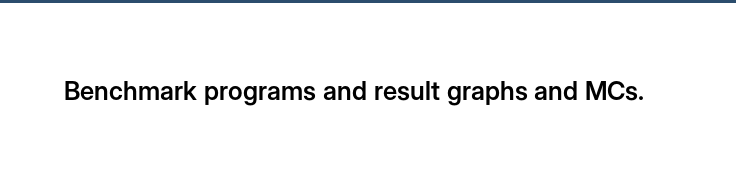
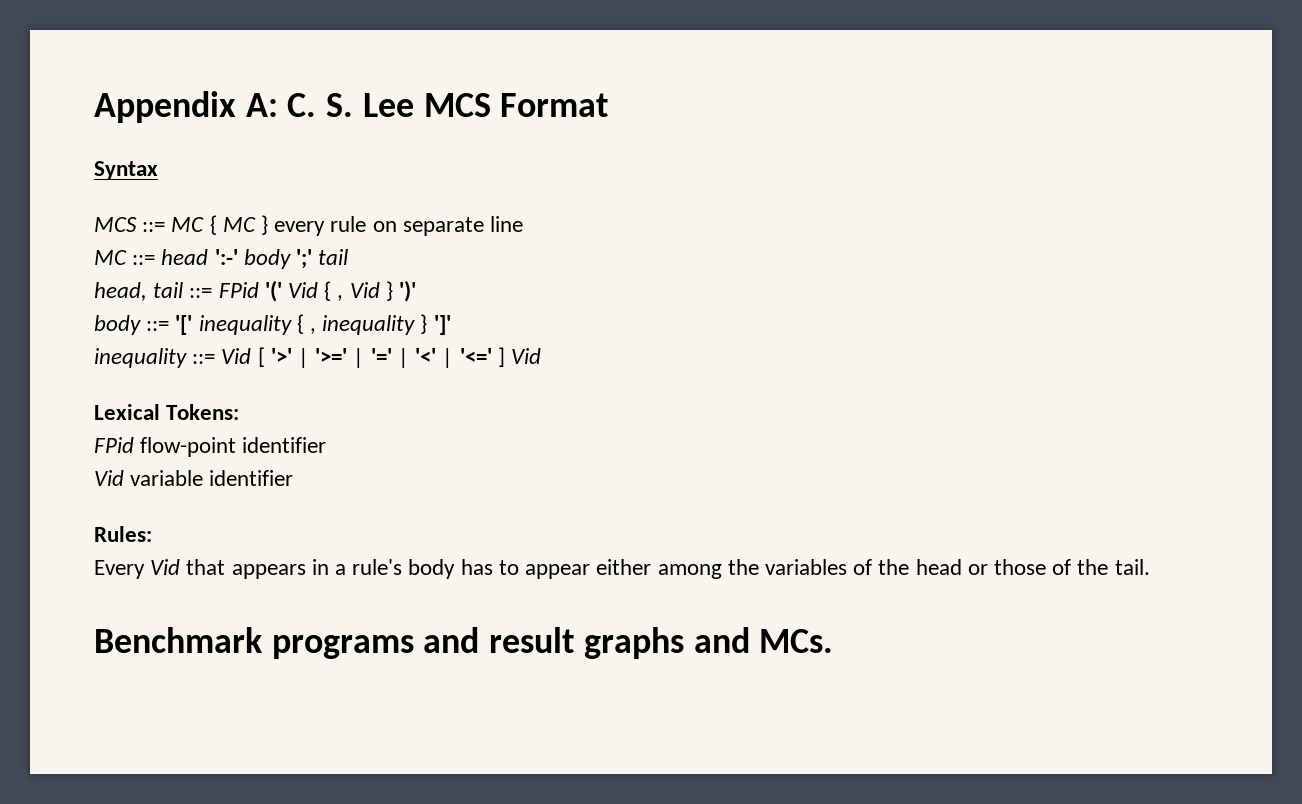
+ Appendix A: C. S. Lee MCS Format
+ Syntax
+ MCS ::= MC { MC } every rule on separate line
+ MC ::= head ':-' body ';' tail
+ head, tail ::= FPid '(' Vid { , Vid } ')'
+ body ::= '[' inequality { , inequality } ']'
+ inequality ::= Vid [ '>' | '>=' | '=' | '<' | '<=' ] Vid
+ Lexical Tokens:
+ FPid flow-point identifier
+ Vid variable identifier
+ Rules:
+ Every Vid that appears in a rule's body has to appear either among the variables of the head or those of the tail.

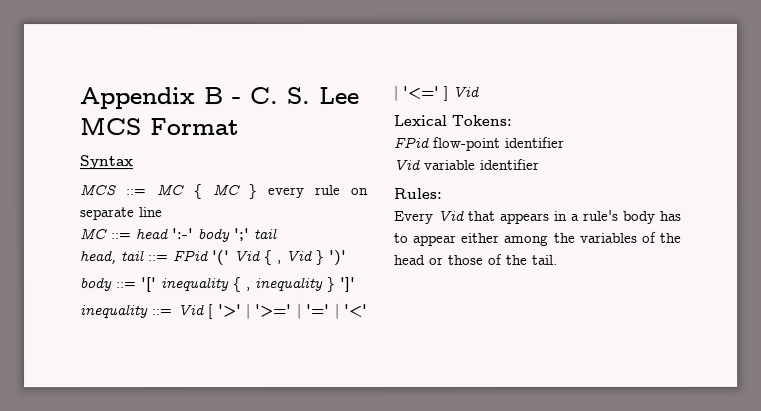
- Appendix A: C. S. Lee MCS Format
+ Appendix B - C. S. Lee MCS Format
- Benchmark programs and result graphs and MCs.

